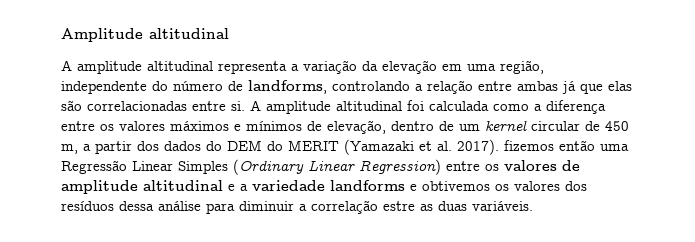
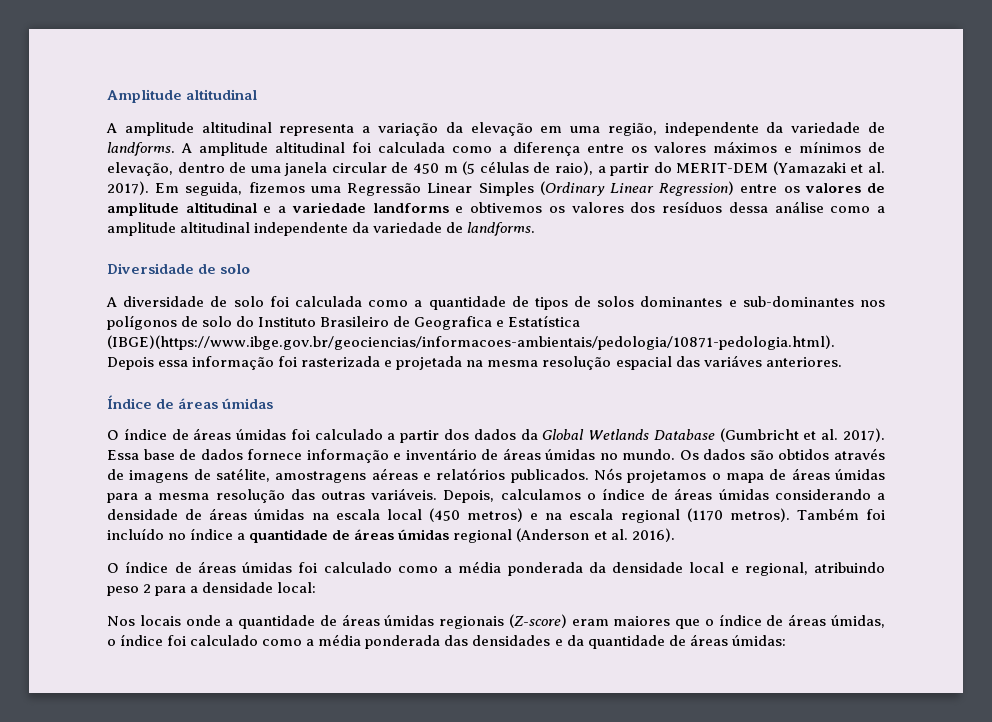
- A amplitude altitudinal representa a variação da elevação em uma região, independente do número de landforms, controlando a relação entre ambas já que elas são correlacionadas entre si.
+ A amplitude altitudinal representa a variação da elevação em uma região, independente da variedade de landforms.
- A amplitude altitudinal foi calculada como a diferença entre os valores máximos e mínimos de elevação, dentro de um kernel circular de 450 m, a partir dos dados do DEM do MERIT (Yamazaki et al. 2017). fizemos então uma Regressão Linear Simples (Ordinary Linear Regression) entre os valores de amplitude altitudinal e a variedade landforms e obtivemos os valores dos resíduos dessa análise para diminuir a correlação estre as duas variáveis.
+ A amplitude altitudinal foi calculada como a diferença entre os valores máximos e mínimos de elevação, dentro de uma janela circular de 450 m (5 células de raio), a partir do MERIT-DEM (Yamazaki et al. 2017). Em seguida, fizemos uma Regressão Linear Simples (Ordinary Linear Regression) entre os valores de amplitude altitudinal e a variedade landforms e obtivemos os valores dos resíduos dessa análise como a amplitude altitudinal independente da variedade de landforms.
+ Diversidade de solo
+ A diversidade de solo foi calculada como a quantidade de tipos de solos dominantes e sub-dominantes nos polígonos de solo do Instituto Brasileiro de Geografica e Estatística (IBGE)(https://www.ibge.gov.br/geociencias/informacoes-ambientais/pedologia/10871-pedologia.html). Depois essa informação foi rasterizada e projetada na mesma resolução espacial das variáves anteriores.
+ Índice de áreas úmidas
+ O índice de áreas úmidas foi calculado a partir dos dados da Global Wetlands Database (Gumbricht et al. 2017). Essa base de dados fornece informação e inventário de áreas úmidas no mundo. Os dados são obtidos através de imagens de satélite, amostragens aéreas e relatórios publicados. Nós projetamos o mapa de áreas úmidas para a mesma resolução das outras variáveis. Depois, calculamos o índice de áreas úmidas considerando a densidade de áreas úmidas na escala local (450 metros) e na escala regional (1170 metros). Também foi incluído no índice a quantidade de áreas úmidas regional (Anderson et al. 2016).
+ O índice de áreas úmidas foi calculado como a média ponderada da densidade local e regional, atribuindo peso 2 para a densidade local:
+ Nos locais onde a quantidade de áreas úmidas regionais (Z-score) eram maiores que o índice de áreas úmidas, o índice foi calculado como a média ponderada das densidades e da quantidade de áreas úmidas:

